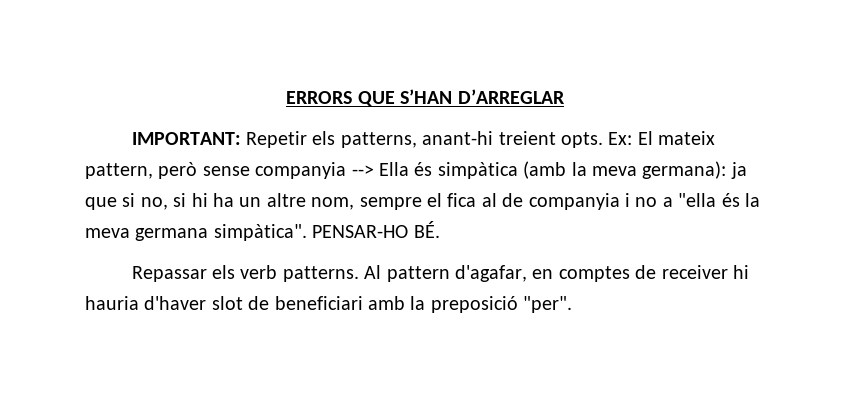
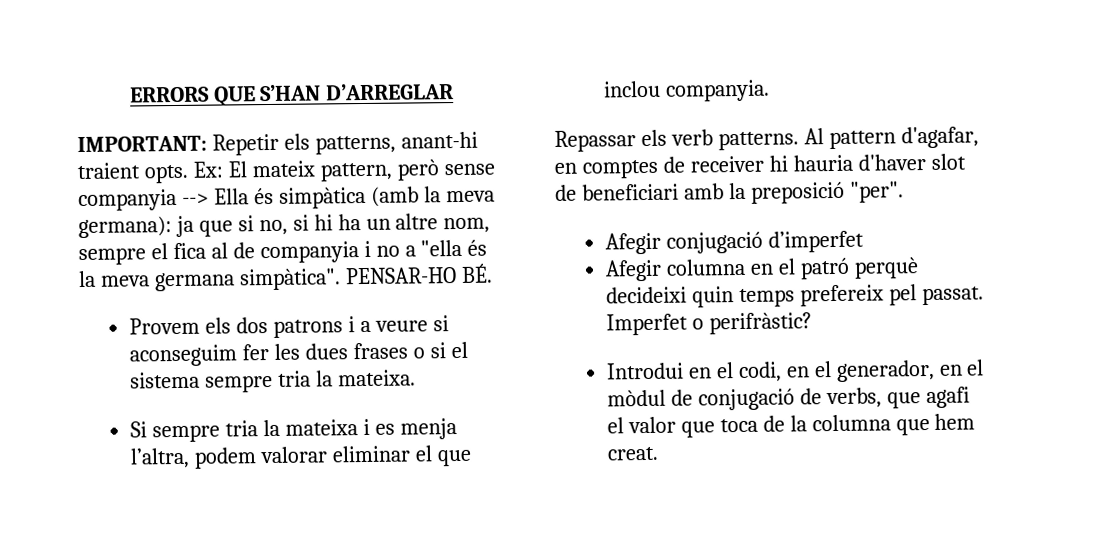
- IMPORTANT: Repetir els patterns, anant-hi treient opts.
+ IMPORTANT: Repetir els patterns, anant-hi traient opts.
+ Provem els dos patrons i a veure si aconseguim fer les dues frases o si el sistema sempre tria la mateixa.
+ Si sempre tria la mateixa i es menja l’altra, podem valorar eliminar el que inclou companyia.
+ Afegir conjugació d’imperfet
+ Afegir columna en el patró perquè decideixi quin temps prefereix pel passat. Imperfet o perifràstic?
+ Introdui en el codi, en el generador, en el mòdul de conjugació de verbs, que agafi el valor que toca de la columna que hem creat.

